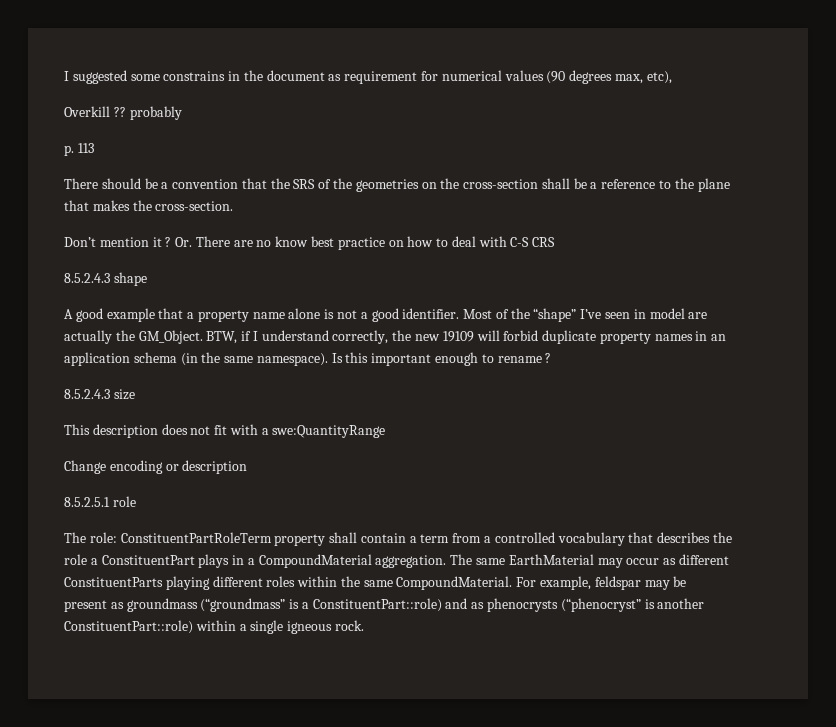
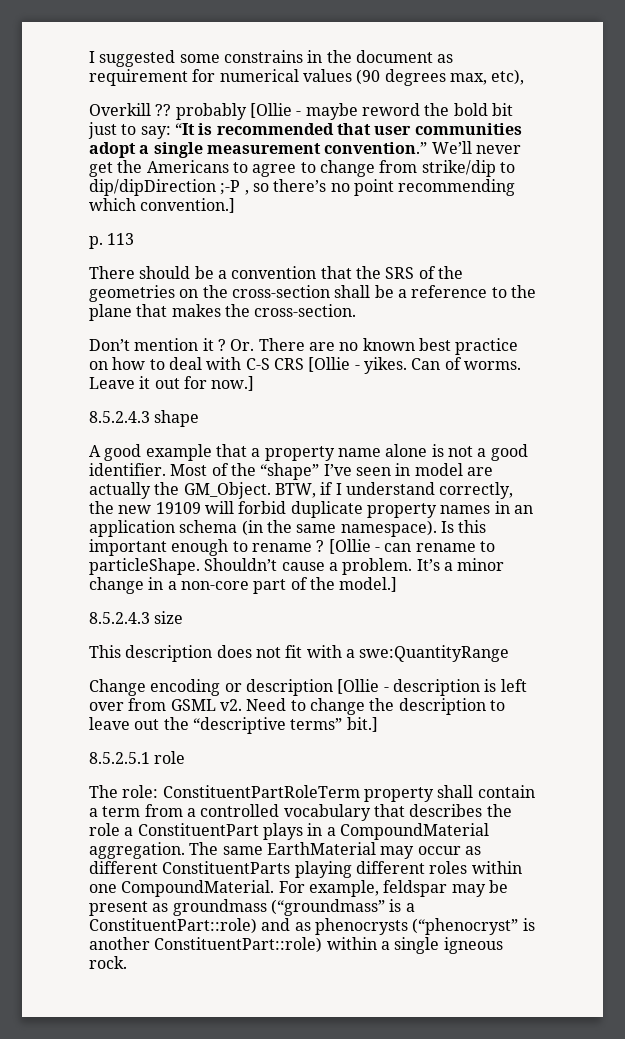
- Overkill ?? probably
+ Overkill ?? probably [Ollie - maybe reword the bold bit just to say: “It is recommended that user communities adopt a single measurement convention.” We’ll never get the Americans to agree to change from strike/dip to dip/dipDirection ;-P , so there’s no point recommending which convention.]
- Or. There are no know best practice on how to deal with C-S CRS
+ Or. There are no known best practice on how to deal with C-S CRS [Ollie - yikes. Can of worms. Leave it out for now.]
+ [Ollie - can rename to particleShape. Shouldn’t cause a problem. It’s a minor change in a non-core part of the model.]
- Change encoding or description
+ Change encoding or description [Ollie - description is left over from GSML v2. Need to change the description to leave out the “descriptive terms” bit.]
- The same EarthMaterial may occur as different ConstituentParts playing different roles within the same CompoundMaterial.
+ The same EarthMaterial may occur as different ConstituentParts playing different roles within one CompoundMaterial.

